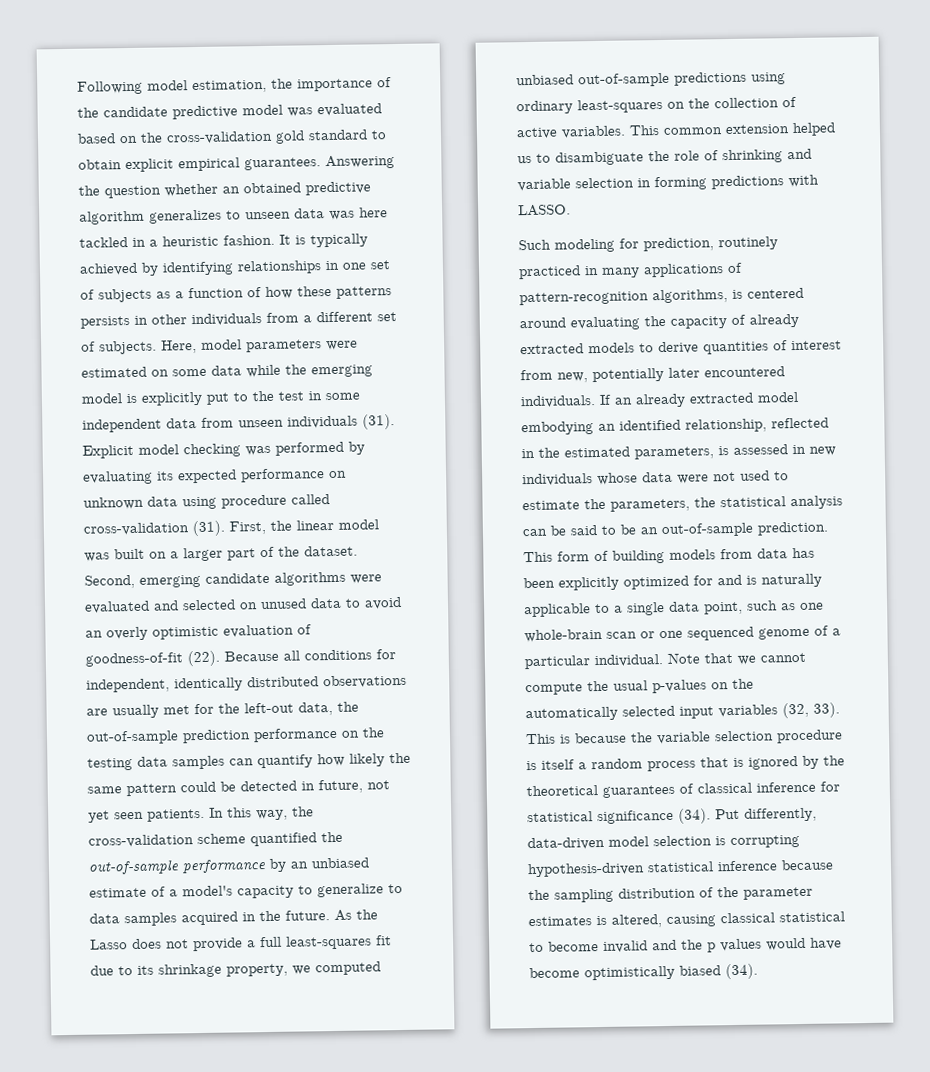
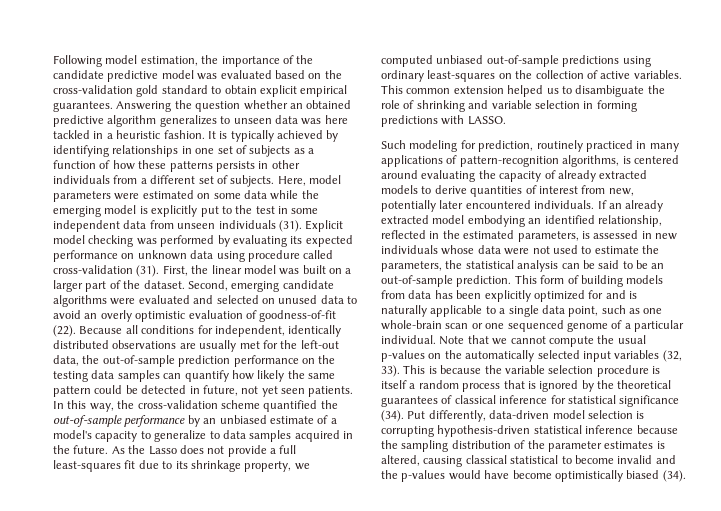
- Put differently, data-driven model selection is corrupting hypothesis-driven statistical inference because the sampling distribution of the parameter estimates is altered, causing classical statistical to become invalid and the p values would have become optimistically biased (34).
+ Put differently, data-driven model selection is corrupting hypothesis-driven statistical inference because the sampling distribution of the parameter estimates is altered, causing classical statistical to become invalid and the p-values would have become optimistically biased (34).

